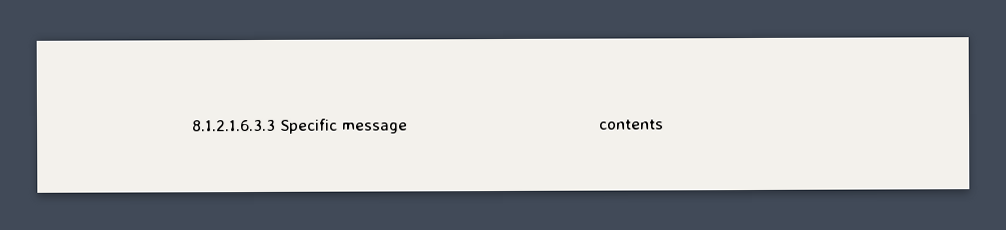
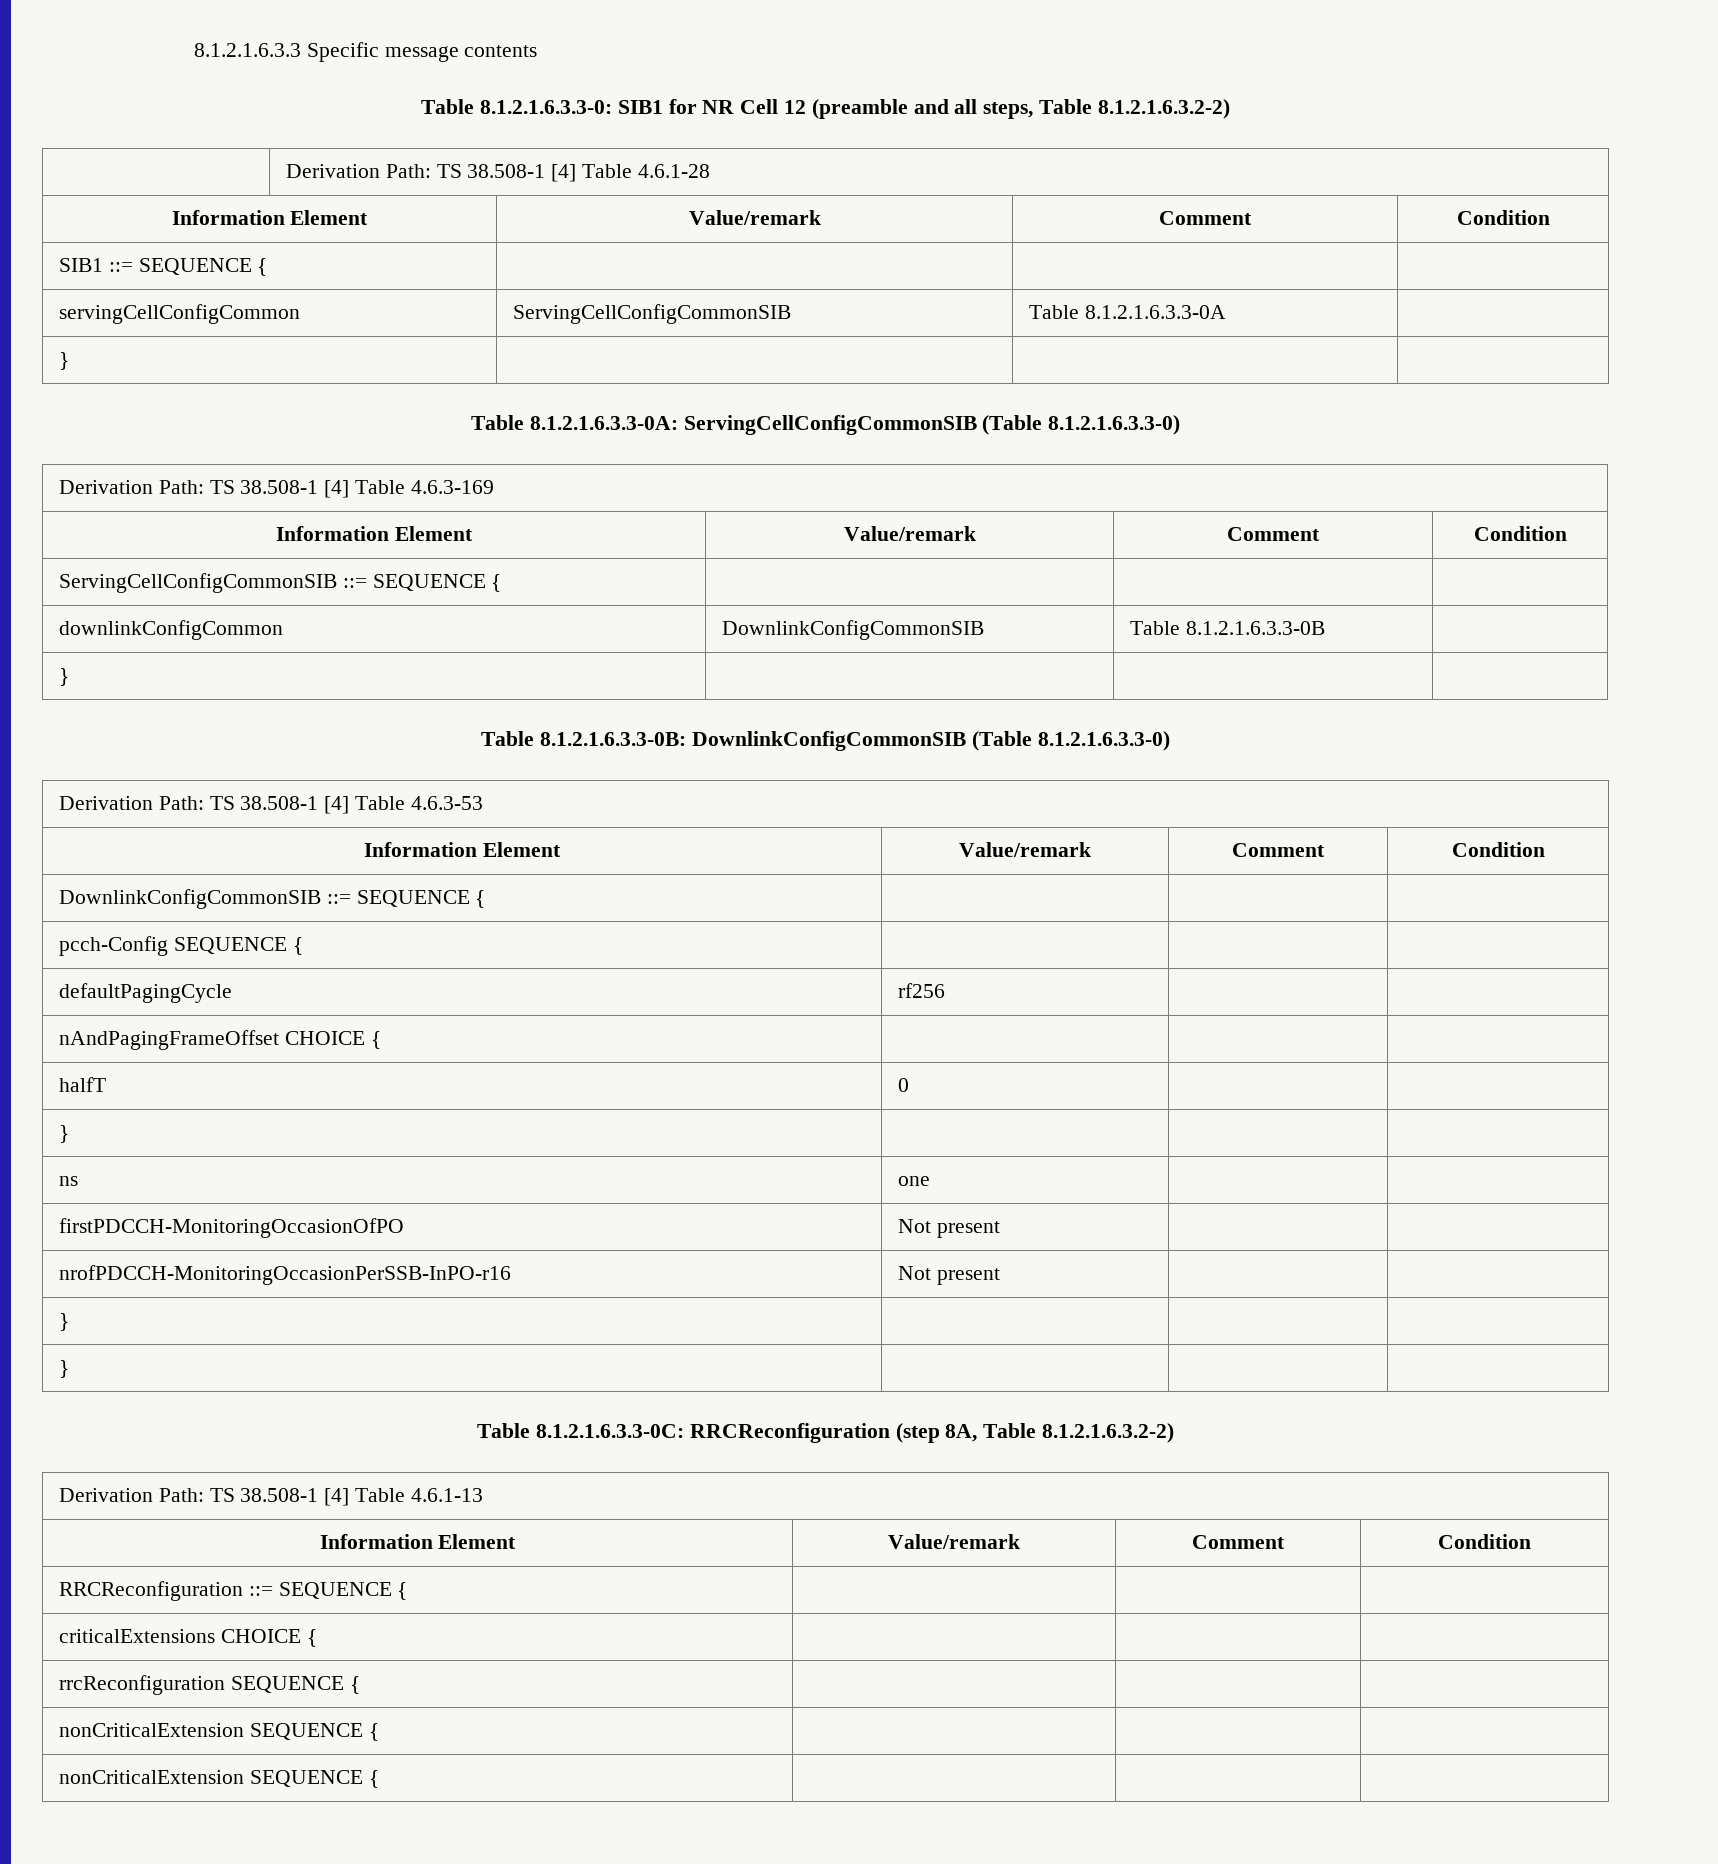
+ Table 8.1.2.1.6.3.3-0: SIB1 for NR Cell 12 (preamble and all steps, Table 8.1.2.1.6.3.2-2)
+ | Derivation Path: TS 38.508-1 [4] Table 4.6.1-28
+ Information Element | Value/remark | Comment | Condition
+ SIB1 ::= SEQUENCE { | | |
+ servingCellConfigCommon | ServingCellConfigCommonSIB | Table 8.1.2.1.6.3.3-0A |
+ } | | |
+ Table 8.1.2.1.6.3.3-0A: ServingCellConfigCommonSIB (Table 8.1.2.1.6.3.3-0)
+ Derivation Path: TS 38.508-1 [4] Table 4.6.3-169
+ Information Element | Value/remark | Comment | Condition
+ ServingCellConfigCommonSIB ::= SEQUENCE { | | |
+ downlinkConfigCommon | DownlinkConfigCommonSIB | Table 8.1.2.1.6.3.3-0B |
+ } | | |
+ Table 8.1.2.1.6.3.3-0B: DownlinkConfigCommonSIB (Table 8.1.2.1.6.3.3-0)
+ Derivation Path: TS 38.508-1 [4] Table 4.6.3-53
+ Information Element | Value/remark | Comment | Condition
+ DownlinkConfigCommonSIB ::= SEQUENCE { | | |
+ pcch-Config SEQUENCE { | | |
+ defaultPagingCycle | rf256 | |
+ nAndPagingFrameOffset CHOICE { | | |
+ halfT | 0 | |
+ } | | |
+ ns | one | |
+ firstPDCCH-MonitoringOccasionOfPO | Not present | |
+ nrofPDCCH-MonitoringOccasionPerSSB-InPO-r16 | Not present | |
+ } | | |
+ } | | |
+ Table 8.1.2.1.6.3.3-0C: RRCReconfiguration (step 8A, Table 8.1.2.1.6.3.2-2)
+ Derivation Path: TS 38.508-1 [4] Table 4.6.1-13
+ Information Element | Value/remark | Comment | Condition
+ RRCReconfiguration ::= SEQUENCE { | | |
+ criticalExtensions CHOICE { | | |
+ rrcReconfiguration SEQUENCE { | | |
+ nonCriticalExtension SEQUENCE { | | |
+ nonCriticalExtension SEQUENCE { | | |

